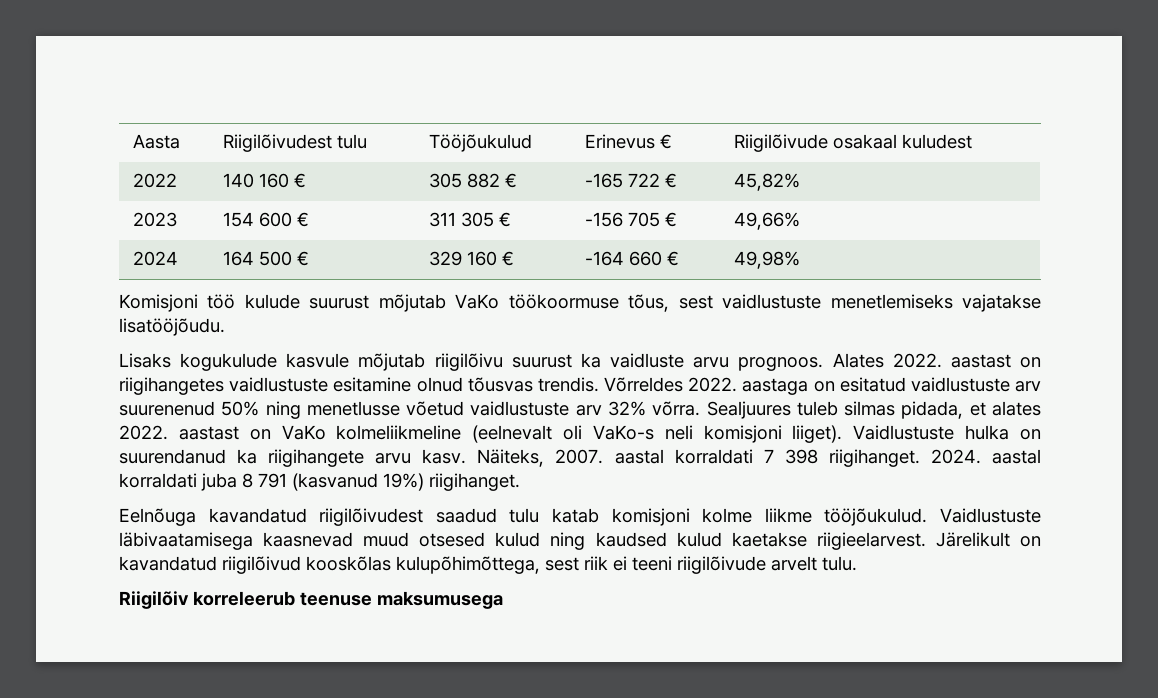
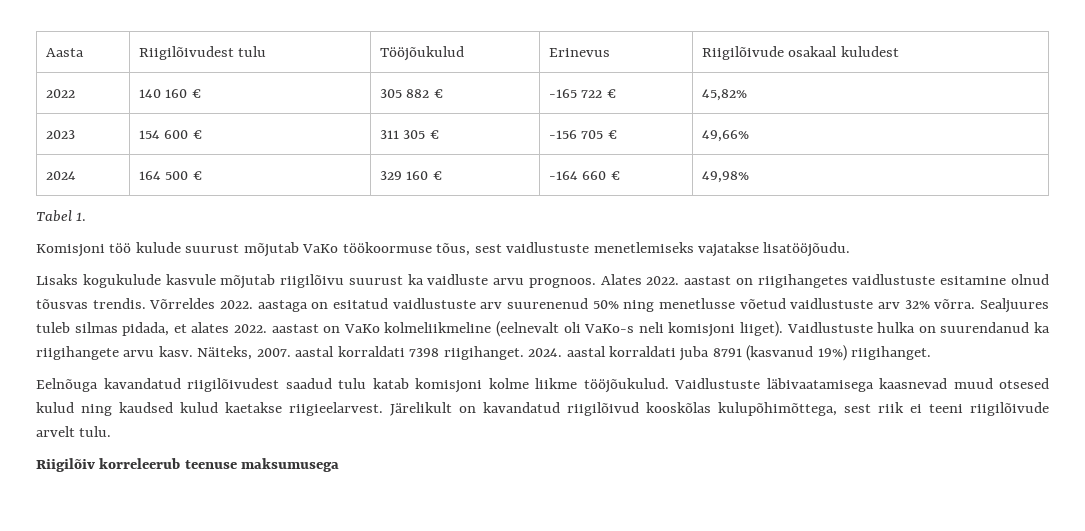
- Aasta | Riigilõivudest tulu | Tööjõukulud | Erinevus € | Riigilõivude osakaal kuludest
+ Aasta | Riigilõivudest tulu | Tööjõukulud | Erinevus | Riigilõivude osakaal kuludest
+ Tabel 1.
- Näiteks, 2007. aastal korraldati 7 398 riigihanget.
+ Näiteks, 2007. aastal korraldati 7398 riigihanget.
- 2024. aastal korraldati juba 8 791 (kasvanud 19%) riigihanget.
+ 2024. aastal korraldati juba 8791 (kasvanud 19%) riigihanget.

